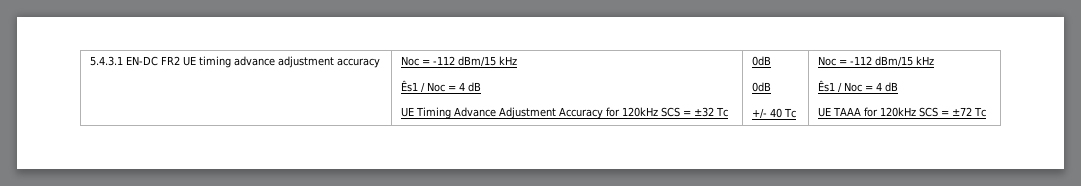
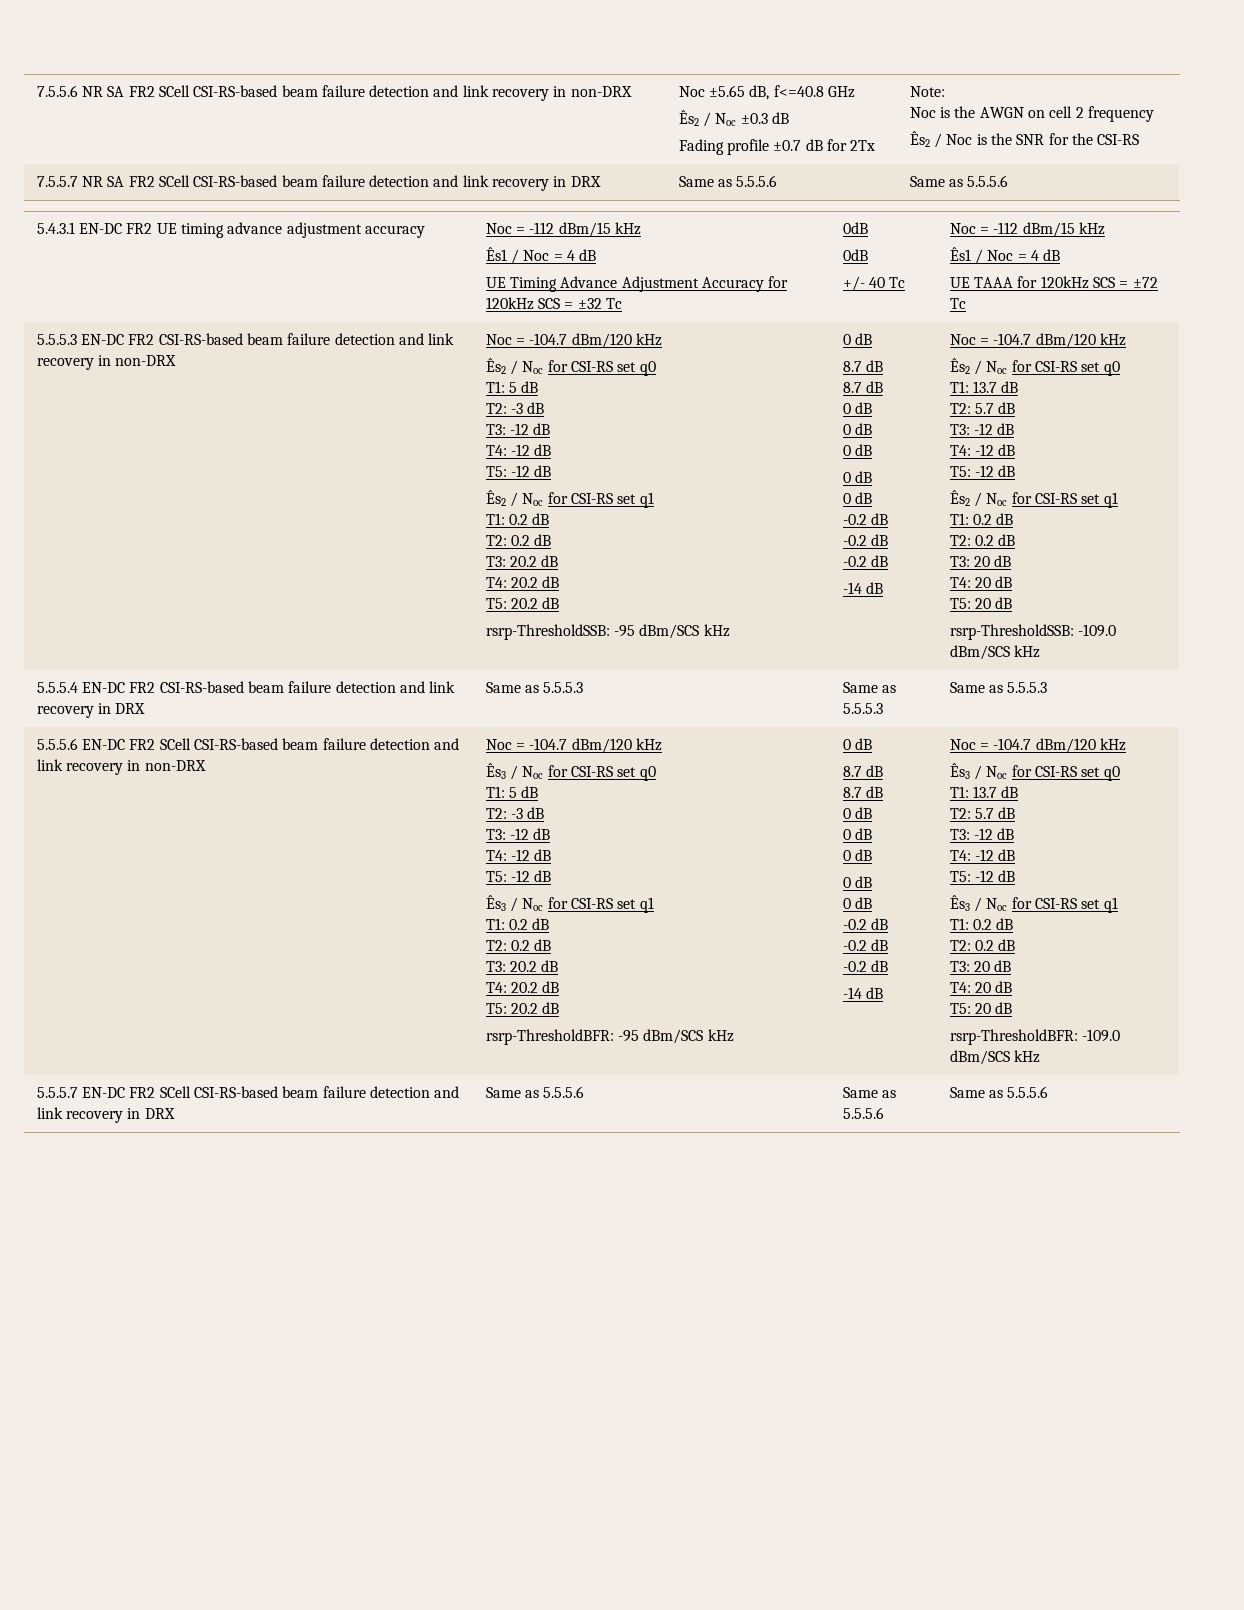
+ 7.5.5.6 NR SA FR2 SCell CSI-RS-based beam failure detection and link recovery in non-DRX | Noc ±5.65 dB, f<=40.8 GHz
+ Ês2 / Noc ±0.3 dB
+ Fading profile ±0.7 dB for 2Tx | Note:
+ Noc is the AWGN on cell 2 frequency
+ Ês2 / Noc is the SNR for the CSI-RS
+ 7.5.5.7 NR SA FR2 SCell CSI-RS-based beam failure detection and link recovery in DRX | Same as 5.5.5.6 | Same as 5.5.5.6
+ 5.5.5.3 EN-DC FR2 CSI-RS-based beam failure detection and link recovery in non-DRX | Noc = -104.7 dBm/120 kHz
+ Ês2 / Noc for CSI-RS set q0
+ T1: 5 dB
+ T2: -3 dB
+ T3: -12 dB
+ T4: -12 dB
+ T5: -12 dB
+ Ês2 / Noc for CSI-RS set q1
+ T1: 0.2 dB
+ T2: 0.2 dB
+ T3: 20.2 dB
+ T4: 20.2 dB
+ T5: 20.2 dB
+ rsrp-ThresholdSSB: -95 dBm/SCS kHz | 0 dB
+ 8.7 dB
+ 8.7 dB
+ 0 dB
+ 0 dB
+ 0 dB
+ 0 dB
+ 0 dB
+ -0.2 dB
+ -0.2 dB
+ -0.2 dB
+ -14 dB | Noc = -104.7 dBm/120 kHz
+ Ês2 / Noc for CSI-RS set q0
+ T1: 13.7 dB
+ T2: 5.7 dB
+ T3: -12 dB
+ T4: -12 dB
+ T5: -12 dB
+ Ês2 / Noc for CSI-RS set q1
+ T1: 0.2 dB
+ T2: 0.2 dB
+ T3: 20 dB
+ T4: 20 dB
+ T5: 20 dB
+ rsrp-ThresholdSSB: -109.0 dBm/SCS kHz
+ 5.5.5.4 EN-DC FR2 CSI-RS-based beam failure detection and link recovery in DRX | Same as 5.5.5.3 | Same as 5.5.5.3 | Same as 5.5.5.3
+ 5.5.5.6 EN-DC FR2 SCell CSI-RS-based beam failure detection and link recovery in non-DRX | Noc = -104.7 dBm/120 kHz
+ Ês3 / Noc for CSI-RS set q0
+ T1: 5 dB
+ T2: -3 dB
+ T3: -12 dB
+ T4: -12 dB
+ T5: -12 dB
+ Ês3 / Noc for CSI-RS set q1
+ T1: 0.2 dB
+ T2: 0.2 dB
+ T3: 20.2 dB
+ T4: 20.2 dB
+ T5: 20.2 dB
+ rsrp-ThresholdBFR: -95 dBm/SCS kHz | 0 dB
+ 8.7 dB
+ 8.7 dB
+ 0 dB
+ 0 dB
+ 0 dB
+ 0 dB
+ 0 dB
+ -0.2 dB
+ -0.2 dB
+ -0.2 dB
+ -14 dB | Noc = -104.7 dBm/120 kHz
+ Ês3 / Noc for CSI-RS set q0
+ T1: 13.7 dB
+ T2: 5.7 dB
+ T3: -12 dB
+ T4: -12 dB
+ T5: -12 dB
+ Ês3 / Noc for CSI-RS set q1
+ T1: 0.2 dB
+ T2: 0.2 dB
+ T3: 20 dB
+ T4: 20 dB
+ T5: 20 dB
+ rsrp-ThresholdBFR: -109.0 dBm/SCS kHz
+ 5.5.5.7 EN-DC FR2 SCell CSI-RS-based beam failure detection and link recovery in DRX | Same as 5.5.5.6 | Same as 5.5.5.6 | Same as 5.5.5.6

